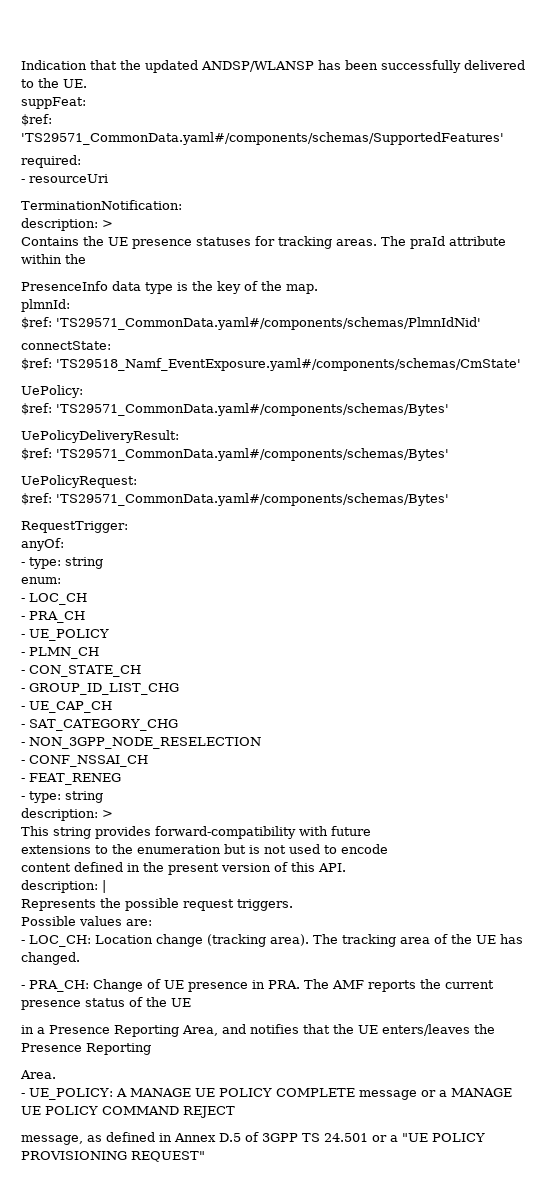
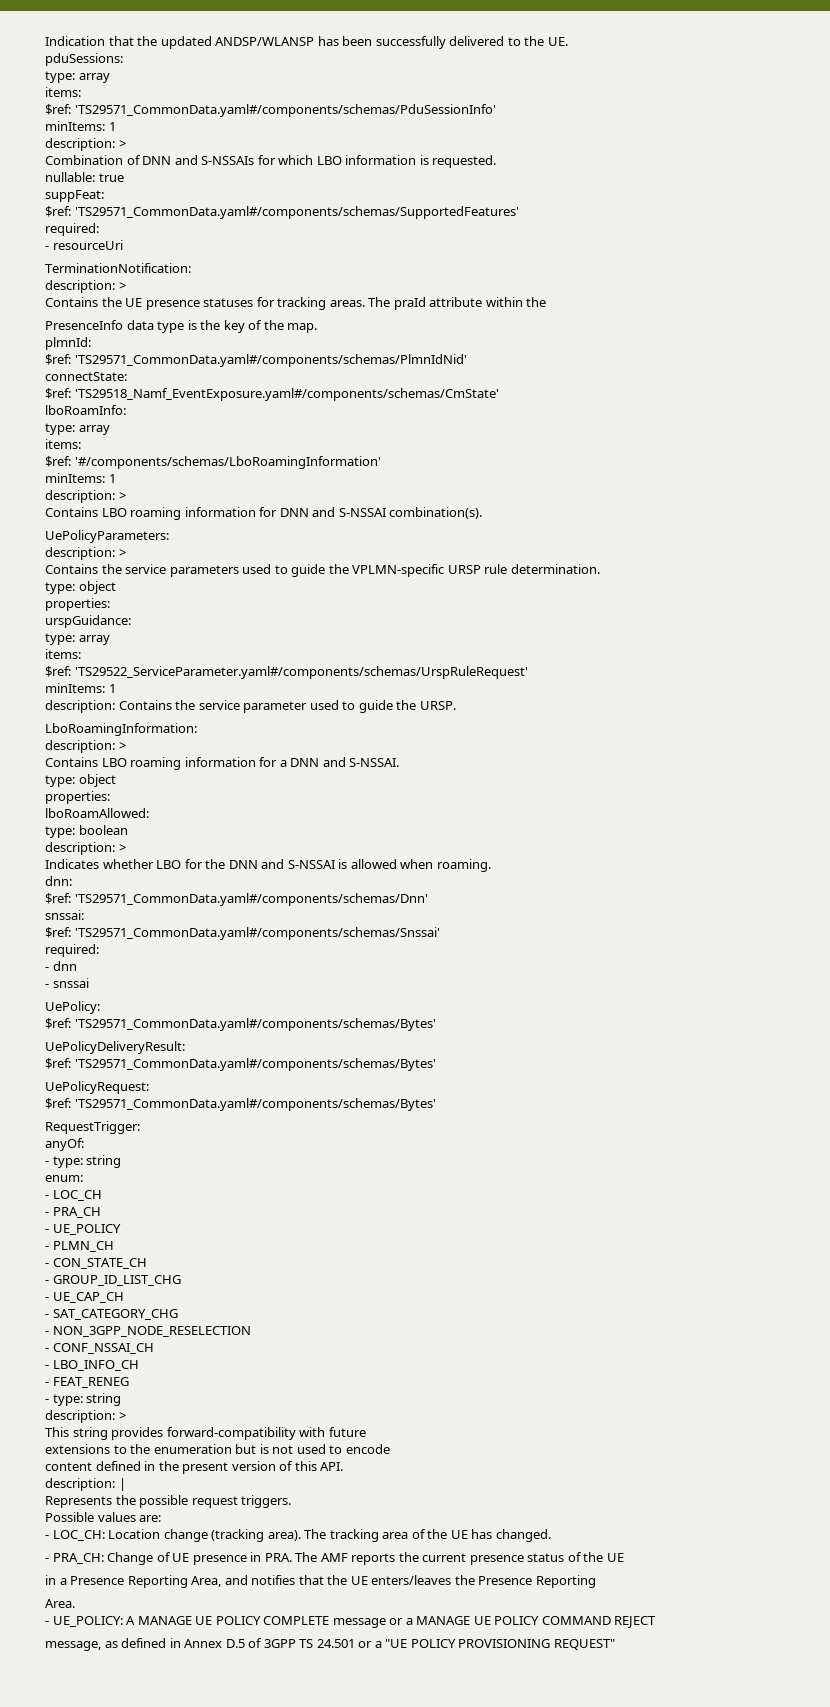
+ pduSessions:
+ type: array
+ items:
+ $ref: 'TS29571_CommonData.yaml#/components/schemas/PduSessionInfo'
+ minItems: 1
+ description: >
+ Combination of DNN and S-NSSAIs for which LBO information is requested.
+ nullable: true
+ lboRoamInfo:
+ type: array
+ items:
+ $ref: '#/components/schemas/LboRoamingInformation'
+ minItems: 1
+ description: >
+ Contains LBO roaming information for DNN and S-NSSAI combination(s).
+ UePolicyParameters:
+ description: >
+ Contains the service parameters used to guide the VPLMN-specific URSP rule determination.
+ type: object
+ properties:
+ urspGuidance:
+ type: array
+ items:
+ $ref: 'TS29522_ServiceParameter.yaml#/components/schemas/UrspRuleRequest'
+ minItems: 1
+ description: Contains the service parameter used to guide the URSP.
+ LboRoamingInformation:
+ description: >
+ Contains LBO roaming information for a DNN and S-NSSAI.
+ type: object
+ properties:
+ lboRoamAllowed:
+ type: boolean
+ description: >
+ Indicates whether LBO for the DNN and S-NSSAI is allowed when roaming.
+ dnn:
+ $ref: 'TS29571_CommonData.yaml#/components/schemas/Dnn'
+ snssai:
+ $ref: 'TS29571_CommonData.yaml#/components/schemas/Snssai'
+ required:
+ - dnn
+ - snssai
+ - LBO_INFO_CH

